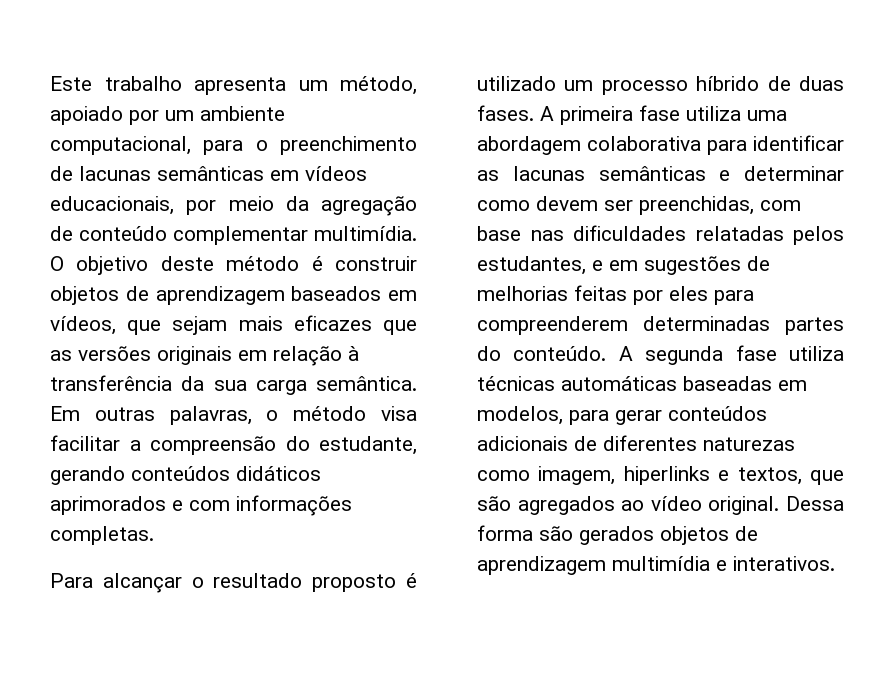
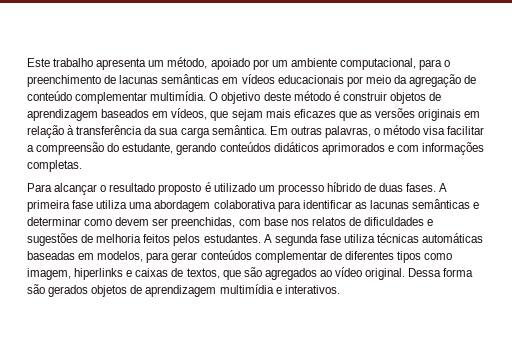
- Este trabalho apresenta um método, apoiado por um ambiente computacional, para o preenchimento de lacunas semânticas em vídeos educacionais, por meio da agregação de conteúdo complementar multimídia.
+ Este trabalho apresenta um método, apoiado por um ambiente computacional, para o preenchimento de lacunas semânticas em vídeos educacionais por meio da agregação de conteúdo complementar multimídia.
- A primeira fase utiliza uma abordagem colaborativa para identificar as lacunas semânticas e determinar como devem ser preenchidas, com base nas dificuldades relatadas pelos estudantes, e em sugestões de melhorias feitas por eles para compreenderem determinadas partes do conteúdo.
+ A primeira fase utiliza uma abordagem colaborativa para identificar as lacunas semânticas e determinar como devem ser preenchidas, com base nos relatos de dificuldades e sugestões de melhoria feitos pelos estudantes.
- A segunda fase utiliza técnicas automáticas baseadas em modelos, para gerar conteúdos adicionais de diferentes naturezas como imagem, hiperlinks e textos, que são agregados ao vídeo original.
+ A segunda fase utiliza técnicas automáticas baseadas em modelos, para gerar conteúdos complementar de diferentes tipos como imagem, hiperlinks e caixas de textos, que são agregados ao vídeo original.

